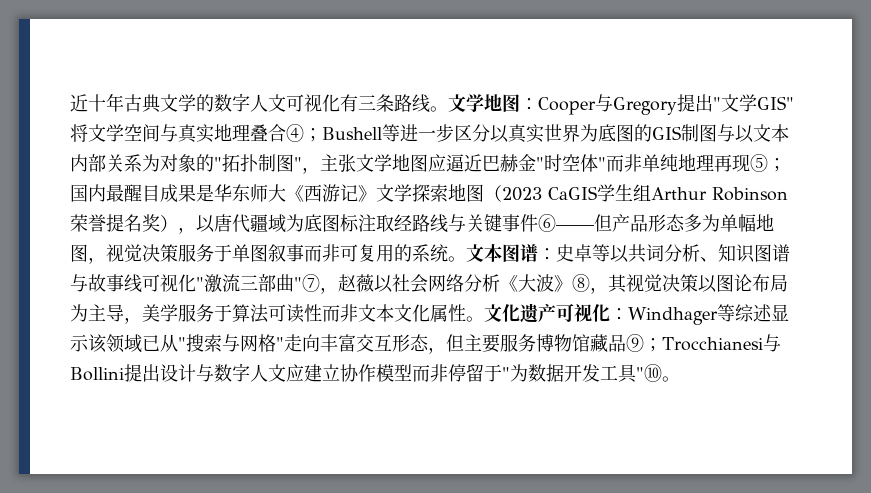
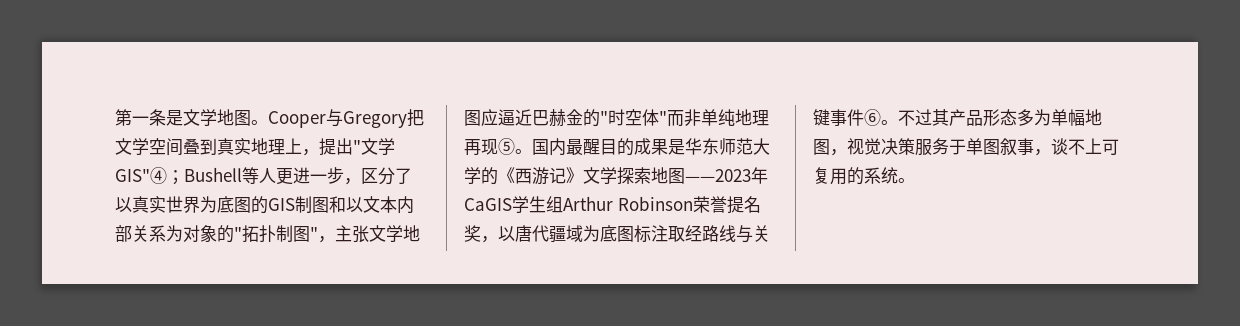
- 近十年古典文学的数字人文可视化有三条路线。文学地图：
+ 第一条是文学地图。
- Cooper与Gregory提出"文学GIS"将文学空间与真实地理叠合④；Bushell等进一步区分以真实世界为底图的GIS制图与以文本内部关系为对象的"拓扑制图"，主张文学地图应逼近巴赫金"时空体"而非单纯地理再现⑤；
+ Cooper与Gregory把文学空间叠到真实地理上，提出"文学GIS"④；Bushell等人更进一步，区分了以真实世界为底图的GIS制图和以文本内部关系为对象的"拓扑制图"，主张文学地图应逼近巴赫金的"时空体"而非单纯地理再现⑤。
- 国内最醒目成果是华东师大《西游记》文学探索地图（2023 CaGIS学生组Arthur Robinson荣誉提名奖），以唐代疆域为底图标注取经路线与关键事件⑥——但产品形态多为单幅地图，视觉决策服务于单图叙事而非可复用的系统。文本图谱：史卓等以共词分析、知识图谱与故事线可视化"激流三部曲"⑦，赵薇以社会网络分析《大波》⑧，其视觉决策以图论布局为主导，美学服务于算法可读性而非文本文化属性。文化遗产可视化：Windhager等综述显示该领域已从"搜索与网格"走向丰富交互形态，但主要服务博物馆藏品⑨；Trocchianesi与Bollini提出设计与数字人文应建立协作模型而非停留于"为数据开发工具"⑩。
+ 国内最醒目的成果是华东师范大学的《西游记》文学探索地图——2023年CaGIS学生组Arthur Robinson荣誉提名奖，以唐代疆域为底图标注取经路线与关键事件⑥。不过其产品形态多为单幅地图，视觉决策服务于单图叙事，谈不上可复用的系统。

